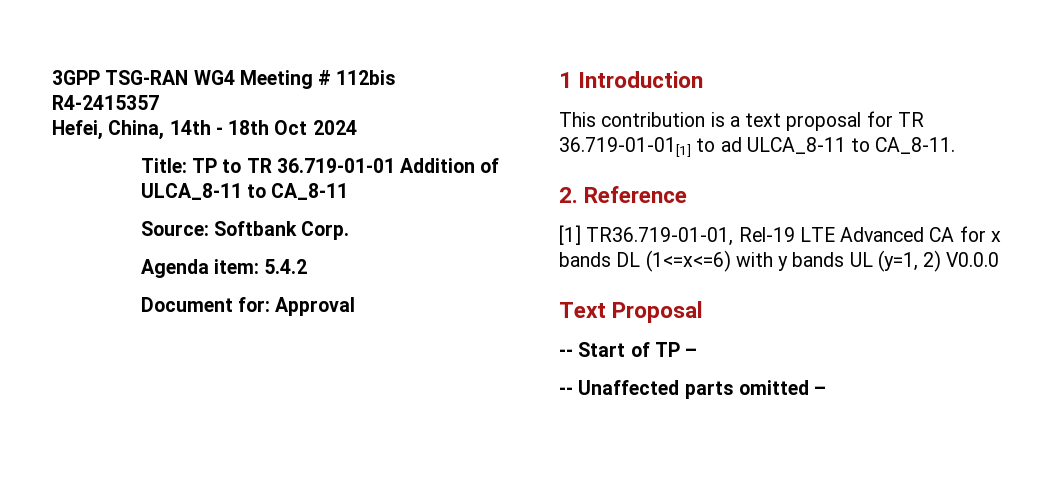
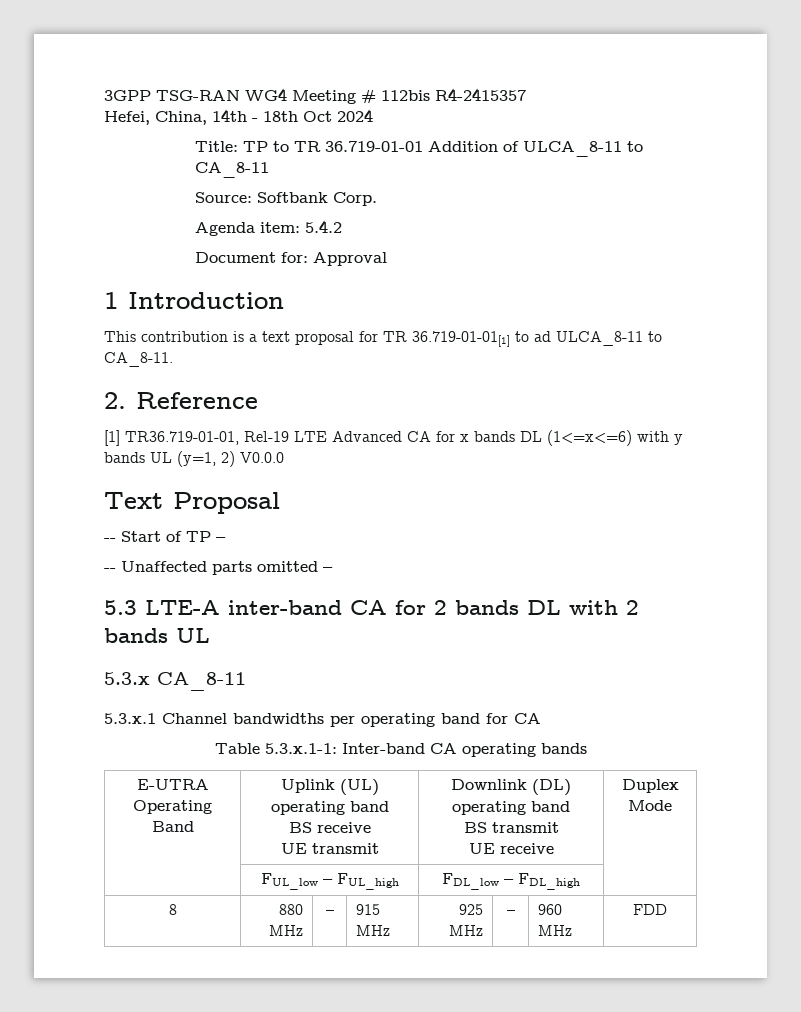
+ 5.3 LTE-A inter-band CA for 2 bands DL with 2 bands UL
+ 5.3.x CA_8-11
+ 5.3.x.1 Channel bandwidths per operating band for CA
+ Table 5.3.x.1-1: Inter-band CA operating bands
+ E-UTRA Operating Band | Uplink (UL) operating band
+ BS receive
+ UE transmit | Downlink (DL) operating band
+ BS transmit
+ UE receive | Duplex Mode
+ | FUL_low – FUL_high | FDL_low – FDL_high |
+ 8 | 880 MHz | – | 915 MHz | 925 MHz | – | 960 MHz | FDD

